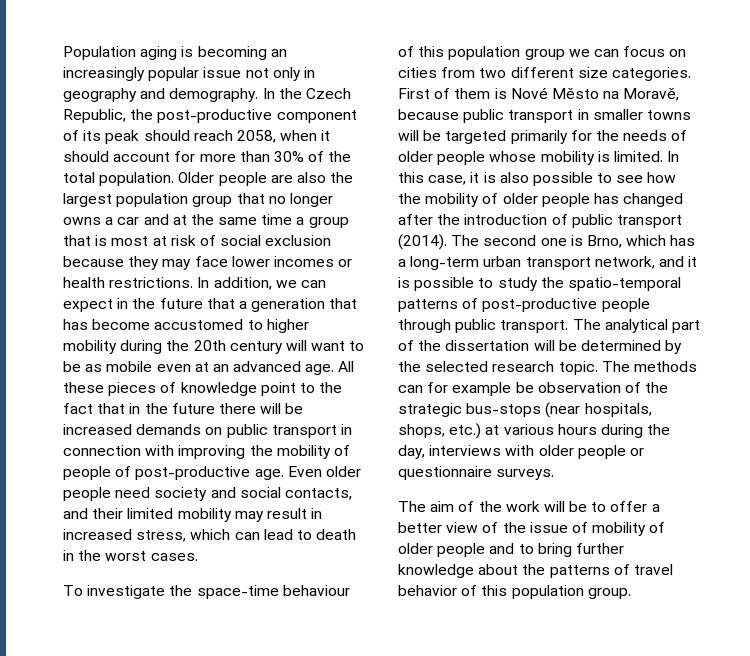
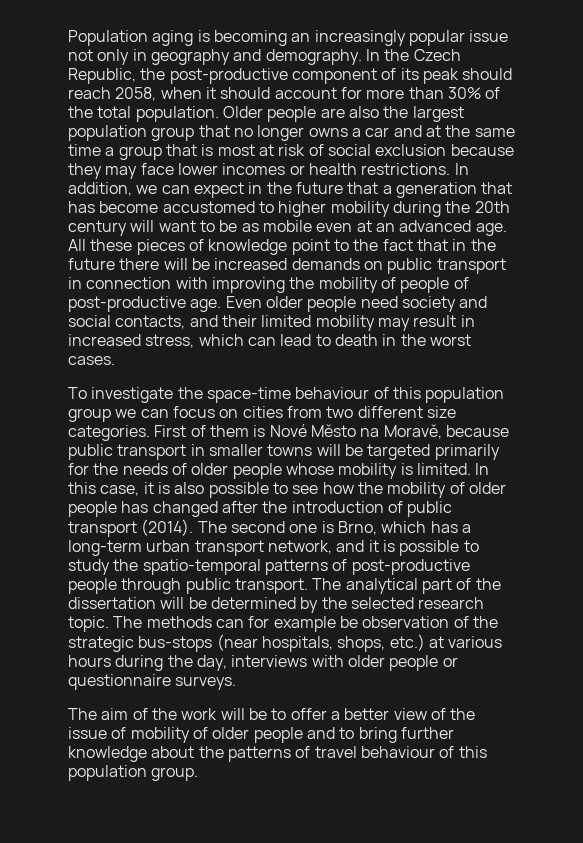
- The aim of the work will be to offer a better view of the issue of mobility of older people and to bring further knowledge about the patterns of travel behavior of this population group.
+ The aim of the work will be to offer a better view of the issue of mobility of older people and to bring further knowledge about the patterns of travel behaviour of this population group.

